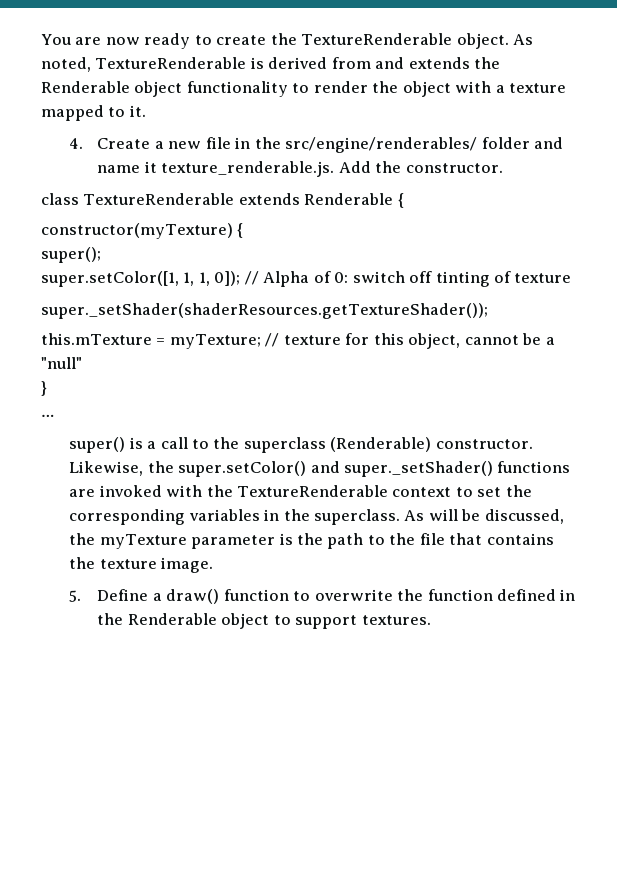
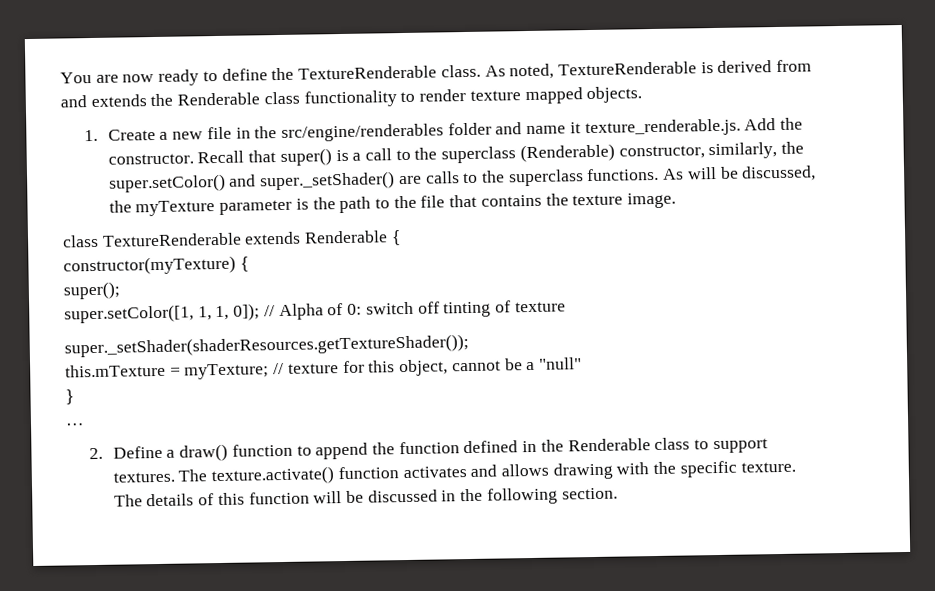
- You are now ready to create the TextureRenderable object.
+ You are now ready to define the TextureRenderable class.
- As noted, TextureRenderable is derived from and extends the Renderable object functionality to render the object with a texture mapped to it.
- 4. Create a new file in the src/engine/renderables/ folder and name it texture_renderable.js. Add the constructor.
+ As noted, TextureRenderable is derived from and extends the Renderable class functionality to render texture mapped objects.
+ 1. Create a new file in the src/engine/renderables folder and name it texture_renderable.js. Add the constructor. Recall that super() is a call to the superclass (Renderable) constructor, similarly, the super.setColor() and super._setShader() are calls to the superclass functions. As will be discussed, the myTexture parameter is the path to the file that contains the texture image.
- super() is a call to the superclass (Renderable) constructor. Likewise, the super.setColor() and super._setShader() functions are invoked with the TextureRenderable context to set the corresponding variables in the superclass. As will be discussed, the myTexture parameter is the path to the file that contains the texture image.
- 5. Define a draw() function to overwrite the function defined in the Renderable object to support textures.
+ 2. Define a draw() function to append the function defined in the Renderable class to support textures.
+ The texture.activate() function activates and allows drawing with the specific texture. The details of this function will be discussed in the following section.

